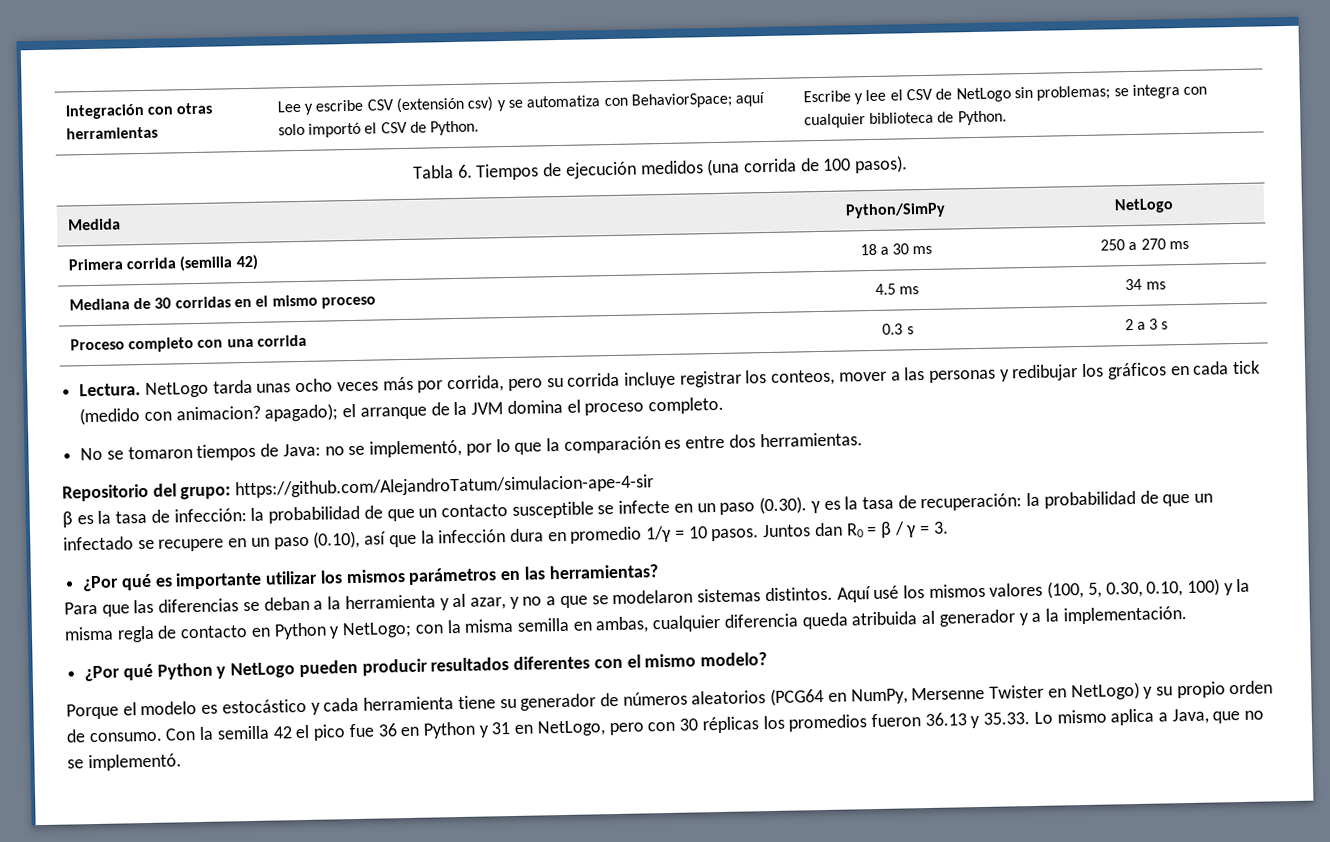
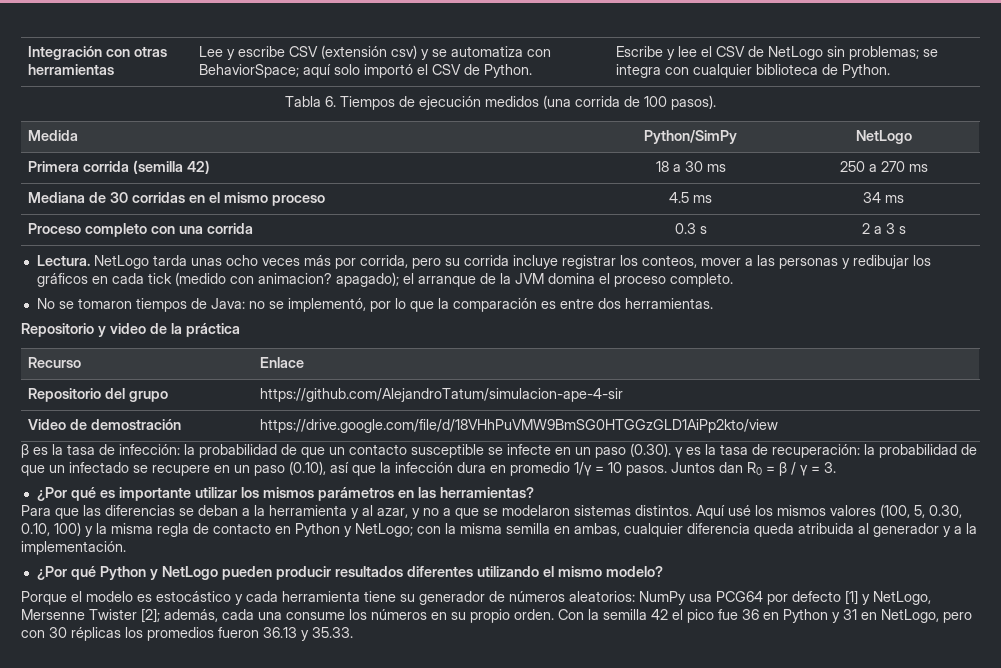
- Repositorio del grupo: https://github.com/AlejandroTatum/simulacion-ape-4-sir
+ Repositorio y video de la práctica
+ Recurso | Enlace
+ Repositorio del grupo | https://github.com/AlejandroTatum/simulacion-ape-4-sir
+ Video de demostración | https://drive.google.com/file/d/18VHhPuVMW9BmSG0HTGGzGLD1AiPp2kto/view
- ¿Por qué Python y NetLogo pueden producir resultados diferentes con el mismo modelo?
+ ¿Por qué Python y NetLogo pueden producir resultados diferentes utilizando el mismo modelo?
- Porque el modelo es estocástico y cada herramienta tiene su generador de números aleatorios (PCG64 en NumPy, Mersenne Twister en NetLogo) y su propio orden de consumo.
+ Porque el modelo es estocástico y cada herramienta tiene su generador de números aleatorios: NumPy usa PCG64 por defecto [1] y NetLogo, Mersenne Twister [2]; además, cada una consume los números en su propio orden.
- Con la semilla 42 el pico fue 36 en Python y 31 en NetLogo, pero con 30 réplicas los promedios fueron 36.13 y 35.33. Lo mismo aplica a Java, que no se implementó.
+ Con la semilla 42 el pico fue 36 en Python y 31 en NetLogo, pero con 30 réplicas los promedios fueron 36.13 y 35.33.

